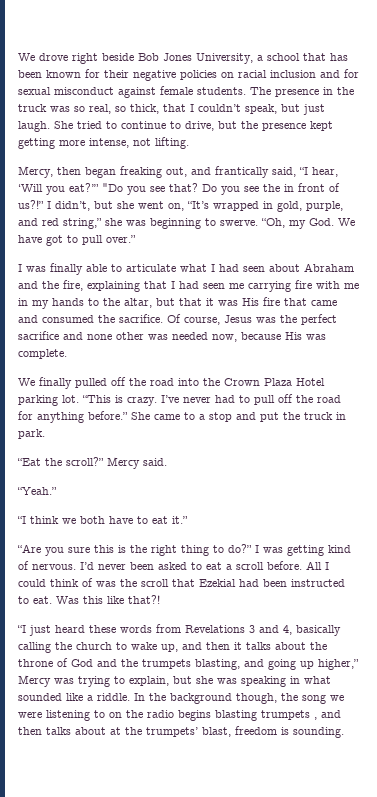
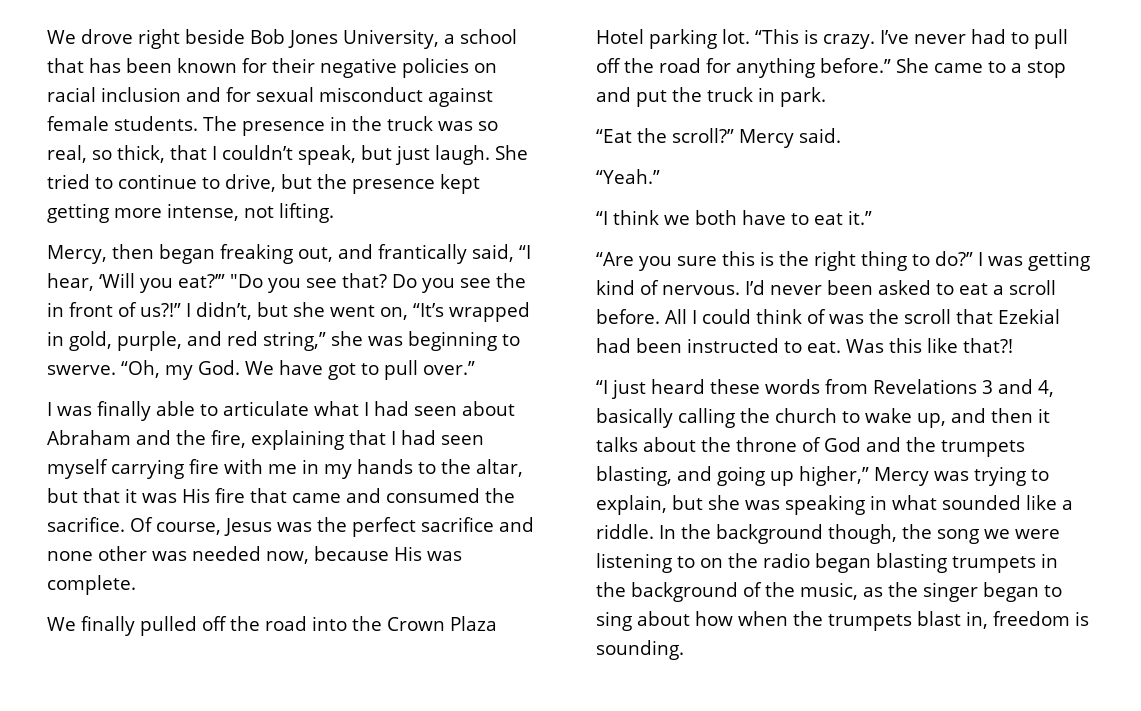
- I was finally able to articulate what I had seen about Abraham and the fire, explaining that I had seen me carrying fire with me in my hands to the altar, but that it was His fire that came and consumed the sacrifice.
+ I was finally able to articulate what I had seen about Abraham and the fire, explaining that I had seen myself carrying fire with me in my hands to the altar, but that it was His fire that came and consumed the sacrifice.
- In the background though, the song we were listening to on the radio begins blasting trumpets , and then talks about at the trumpets’ blast, freedom is sounding.
+ In the background though, the song we were listening to on the radio began blasting trumpets in the background of the music, as the singer began to sing about how when the trumpets blast in, freedom is sounding.

